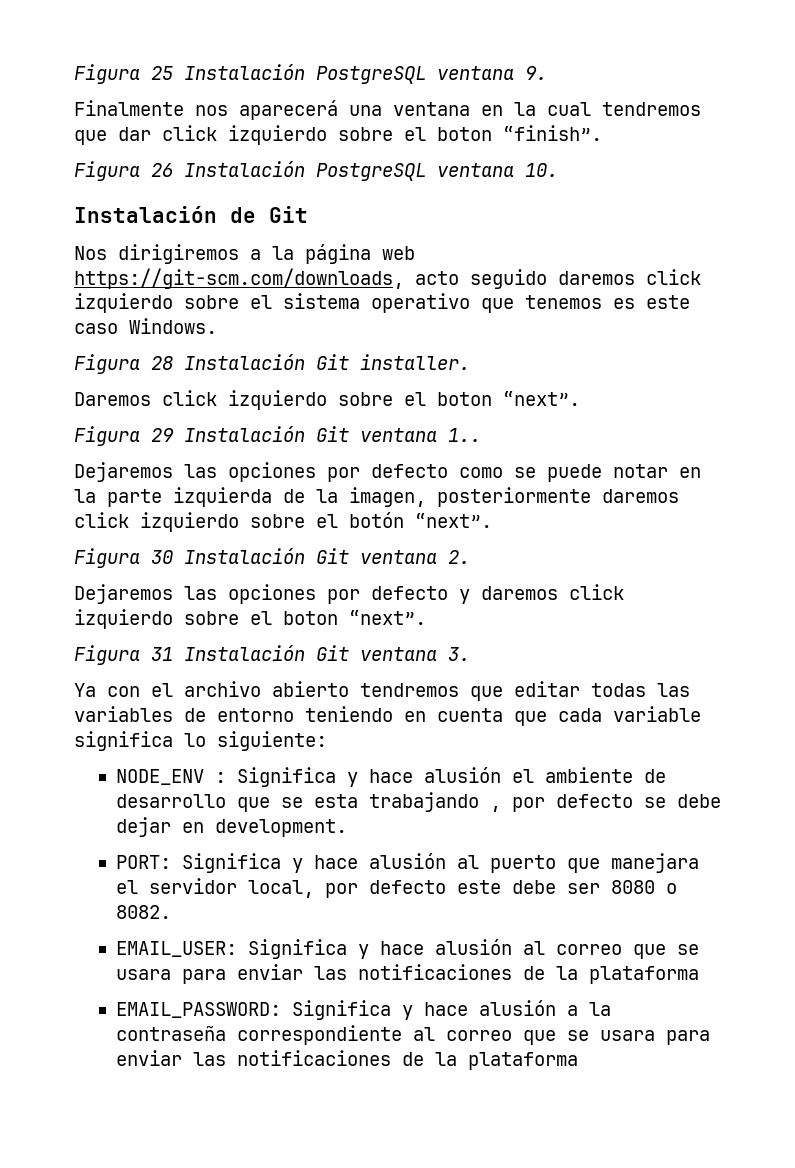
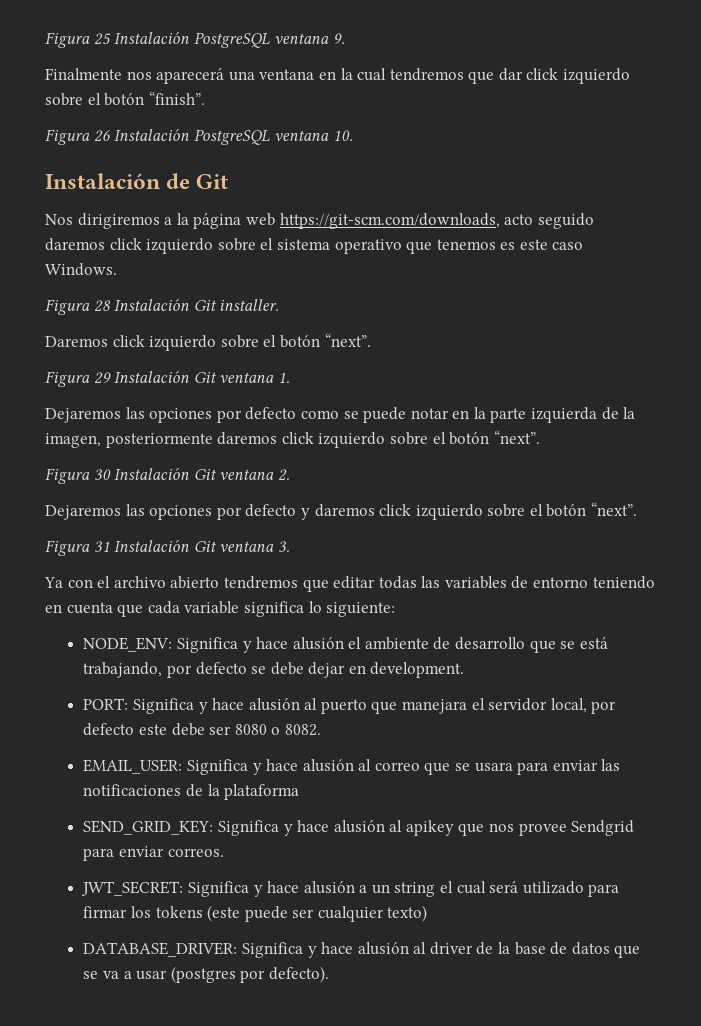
- Finalmente nos aparecerá una ventana en la cual tendremos que dar click izquierdo sobre el boton “finish”.
+ Finalmente nos aparecerá una ventana en la cual tendremos que dar click izquierdo sobre el botón “finish”.
- Daremos click izquierdo sobre el boton “next”.
+ Daremos click izquierdo sobre el botón “next”.
- Figura 29 Instalación Git ventana 1..
+ Figura 29 Instalación Git ventana 1.
- Dejaremos las opciones por defecto y daremos click izquierdo sobre el boton “next”.
+ Dejaremos las opciones por defecto y daremos click izquierdo sobre el botón “next”.
- NODE_ENV : Significa y hace alusión el ambiente de desarrollo que se esta trabajando , por defecto se debe dejar en development.
+ NODE_ENV: Significa y hace alusión el ambiente de desarrollo que se está trabajando, por defecto se debe dejar en development.
- EMAIL_PASSWORD: Significa y hace alusión a la contraseña correspondiente al correo que se usara para enviar las notificaciones de la plataforma
+ SEND_GRID_KEY: Significa y hace alusión al apikey que nos provee Sendgrid para enviar correos.
+ JWT_SECRET: Significa y hace alusión a un string el cual será utilizado para firmar los tokens (este puede ser cualquier texto)
+ DATABASE_DRIVER: Significa y hace alusión al driver de la base de datos que se va a usar (postgres por defecto).

